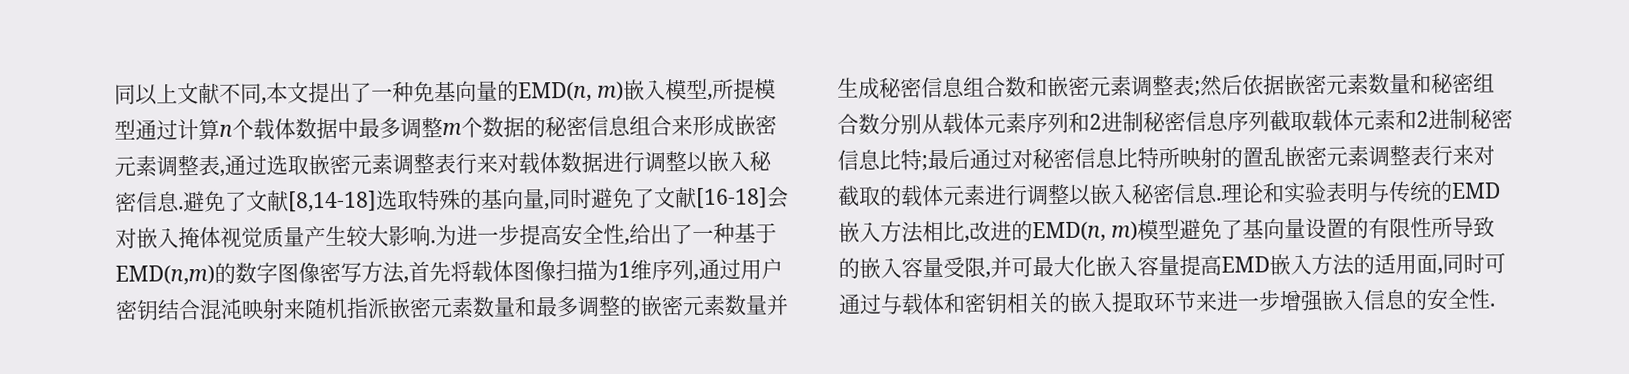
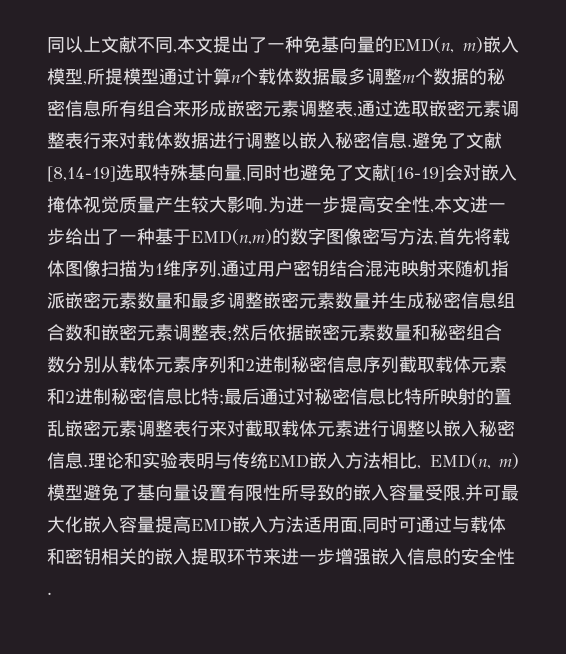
- 同以上文献不同,本文提出了一种免基向量的EMD(n, m)嵌入模型,所提模型通过计算n个载体数据中最多调整m个数据的秘密信息组合来形成嵌密元素调整表,通过选取嵌密元素调整表行来对载体数据进行调整以嵌入秘密信息.
+ 同以上文献不同,本文提出了一种免基向量的EMD(n, m)嵌入模型,所提模型通过计算n个载体数据最多调整m个数据的秘密信息所有组合来形成嵌密元素调整表,通过选取嵌密元素调整表行来对载体数据进行调整以嵌入秘密信息.
- 避免了文献[8,14-18]选取特殊的基向量,同时避免了文献[16-18]会对嵌入掩体视觉质量产生较大影响.
+ 避免了文献[8,14-19]选取特殊基向量,同时也避免了文献[16-19]会对嵌入掩体视觉质量产生较大影响.
- 为进一步提高安全性,给出了一种基于EMD(n,m)的数字图像密写方法,首先将载体图像扫描为1维序列,通过用户密钥结合混沌映射来随机指派嵌密元素数量和最多调整的嵌密元素数量并生成秘密信息组合数和嵌密元素调整表;
+ 为进一步提高安全性,本文进一步给出了一种基于EMD(n,m)的数字图像密写方法,首先将载体图像扫描为1维序列,通过用户密钥结合混沌映射来随机指派嵌密元素数量和最多调整嵌密元素数量并生成秘密信息组合数和嵌密元素调整表;
- 最后通过对秘密信息比特所映射的置乱嵌密元素调整表行来对截取的载体元素进行调整以嵌入秘密信息.
+ 最后通过对秘密信息比特所映射的置乱嵌密元素调整表行来对截取载体元素进行调整以嵌入秘密信息.
- 理论和实验表明与传统的EMD嵌入方法相比,改进的EMD(n, m)模型避免了基向量设置的有限性所导致的嵌入容量受限,并可最大化嵌入容量提高EMD嵌入方法的适用面,同时可通过与载体和密钥相关的嵌入提取环节来进一步增强嵌入信息的安全性.
+ 理论和实验表明与传统EMD嵌入方法相比, EMD(n, m)模型避免了基向量设置有限性所导致的嵌入容量受限,并可最大化嵌入容量提高EMD嵌入方法适用面,同时可通过与载体和密钥相关的嵌入提取环节来进一步增强嵌入信息的安全性.

